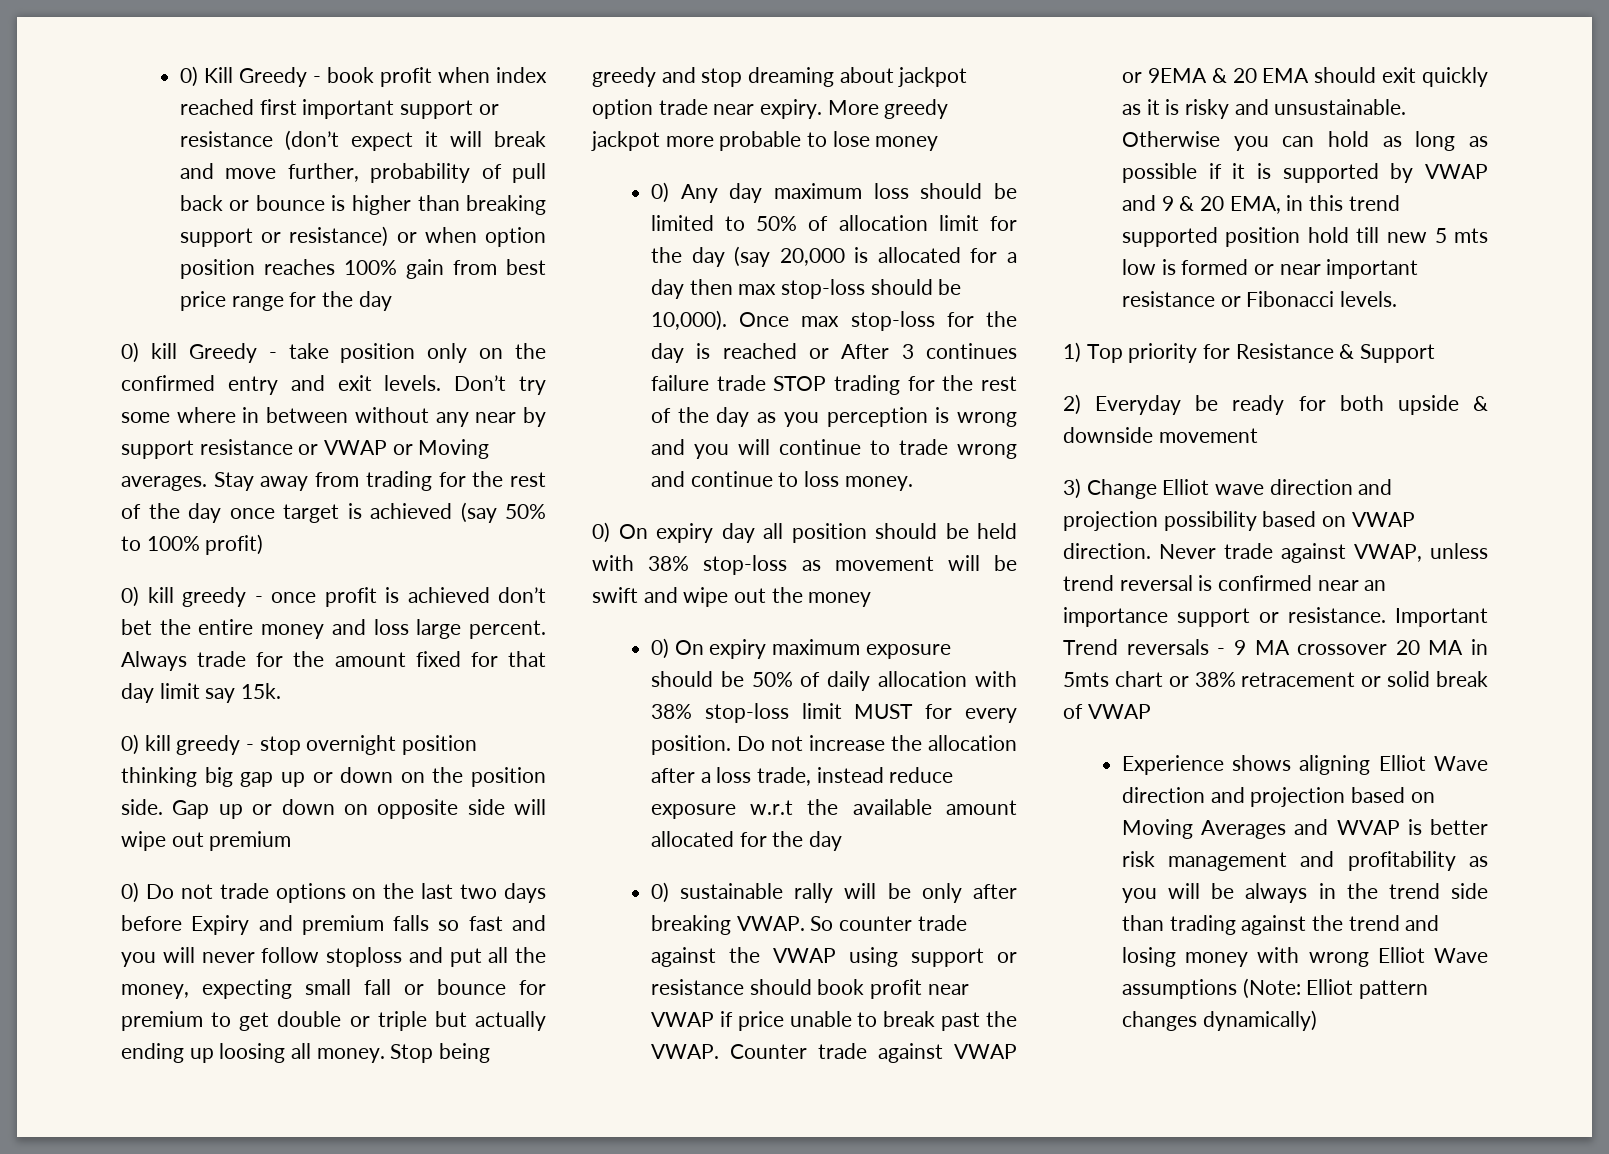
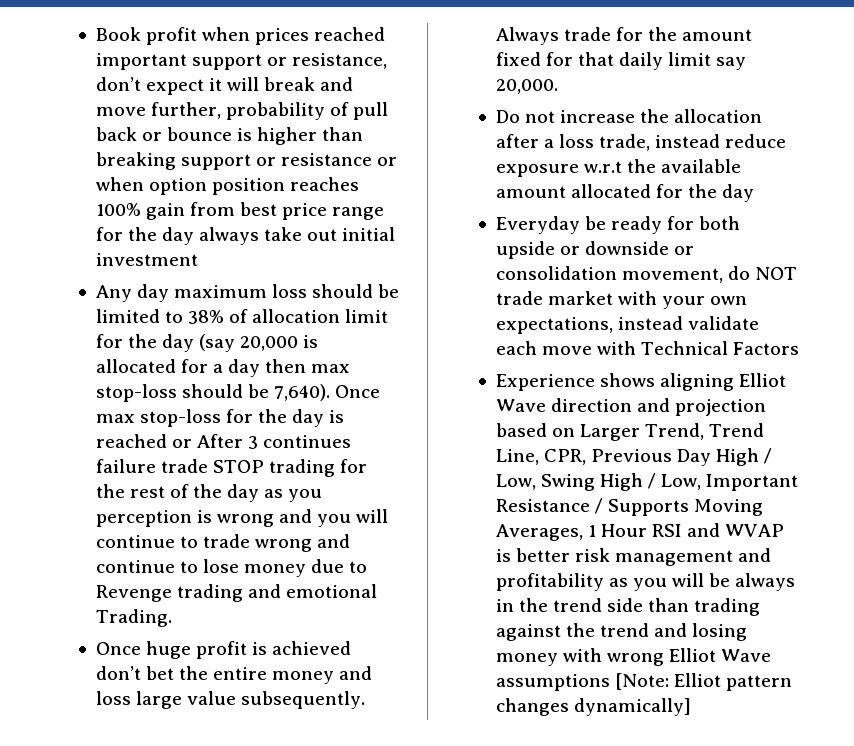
- 0) Kill Greedy - book profit when index reached first important support or resistance (don’t expect it will break and move further, probability of pull back or bounce is higher than breaking support or resistance) or when option position reaches 100% gain from best price range for the day
- 0) kill Greedy - take position only on the confirmed entry and exit levels. Don’t try some where in between without any near by support resistance or VWAP or Moving averages. Stay away from trading for the rest of the day once target is achieved (say 50% to 100% profit)
- 0) kill greedy - once profit is achieved don’t bet the entire money and loss large percent. Always trade for the amount fixed for that day limit say 15k.
- 0) kill greedy - stop overnight position thinking big gap up or down on the position side. Gap up or down on opposite side will wipe out premium
- 0) Do not trade options on the last two days before Expiry and premium falls so fast and you will never follow stoploss and put all the money, expecting small fall or bounce for premium to get double or triple but actually ending up loosing all money. Stop being greedy and stop dreaming about jackpot option trade near expiry. More greedy jackpot more probable to lose money
- 0) Any day maximum loss should be limited to 50% of allocation limit for the day (say 20,000 is allocated for a day then max stop-loss should be 10,000).
+ Book profit when prices reached important support or resistance, don’t expect it will break and move further, probability of pull back or bounce is higher than breaking support or resistance or when option position reaches 100% gain from best price range for the day always take out initial investment
+ Any day maximum loss should be limited to 38% of allocation limit for the day (say 20,000 is allocated for a day then max stop-loss should be 7,640).
- Once max stop-loss for the day is reached or After 3 continues failure trade STOP trading for the rest of the day as you perception is wrong and you will continue to trade wrong and continue to loss money.
- 0) On expiry day all position should be held with 38% stop-loss as movement will be swift and wipe out the money
- 0) On expiry maximum exposure should be 50% of daily allocation with 38% stop-loss limit MUST for every position. Do not increase the allocation after a loss trade, instead reduce exposure w.r.t the available amount allocated for the day
+ Once max stop-loss for the day is reached or After 3 continues failure trade STOP trading for the rest of the day as you perception is wrong and you will continue to trade wrong and continue to lose money due to Revenge trading and emotional Trading.
+ Once huge profit is achieved don’t bet the entire money and loss large value subsequently. Always trade for the amount fixed for that daily limit say 20,000.
+ Do not increase the allocation after a loss trade, instead reduce exposure w.r.t the available amount allocated for the day
- 0) sustainable rally will be only after breaking VWAP. So counter trade against the VWAP using support or resistance should book profit near VWAP if price unable to break past the VWAP. Counter trade against VWAP or 9EMA & 20 EMA should exit quickly as it is risky and unsustainable. Otherwise you can hold as long as possible if it is supported by VWAP and 9 & 20 EMA, in this trend supported position hold till new 5 mts low is formed or near important resistance or Fibonacci levels.
- 1) Top priority for Resistance & Support
- 2) Everyday be ready for both upside & downside movement
- 3) Change Elliot wave direction and projection possibility based on VWAP direction. Never trade against VWAP, unless trend reversal is confirmed near an importance support or resistance. Important Trend reversals - 9 MA crossover 20 MA in 5mts chart or 38% retracement or solid break of VWAP
+ Everyday be ready for both upside or downside or consolidation movement, do NOT trade market with your own expectations, instead validate each move with Technical Factors
- Experience shows aligning Elliot Wave direction and projection based on Moving Averages and WVAP is better risk management and profitability as you will be always in the trend side than trading against the trend and losing money with wrong Elliot Wave assumptions (Note: Elliot pattern changes dynamically)
+ Experience shows aligning Elliot Wave direction and projection based on Larger Trend, Trend Line, CPR, Previous Day High / Low, Swing High / Low, Important Resistance / Supports Moving Averages, 1 Hour RSI and WVAP is better risk management and profitability as you will be always in the trend side than trading against the trend and losing money with wrong Elliot Wave assumptions [Note: Elliot pattern changes dynamically]

